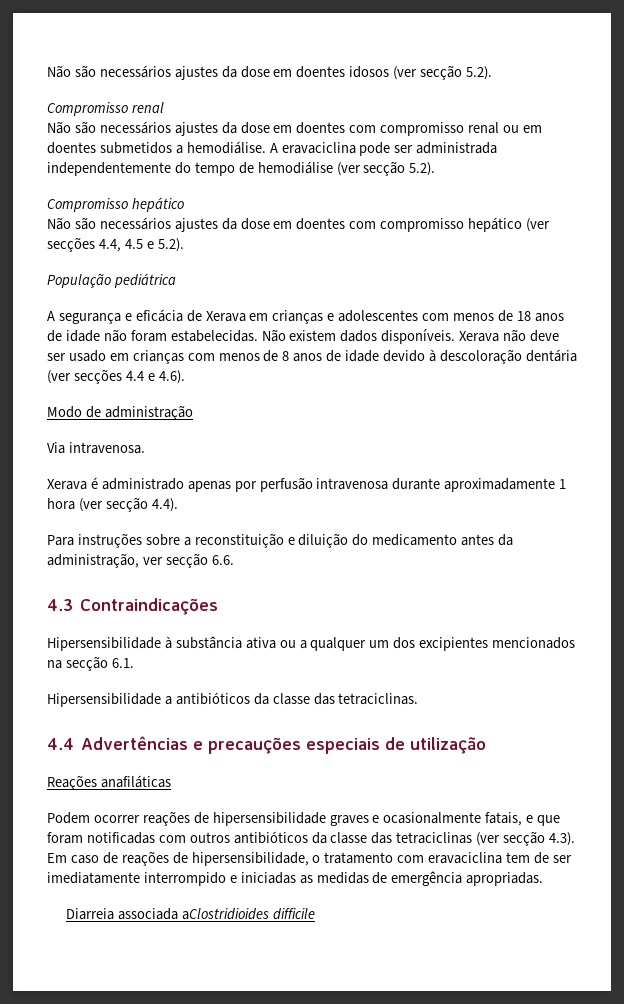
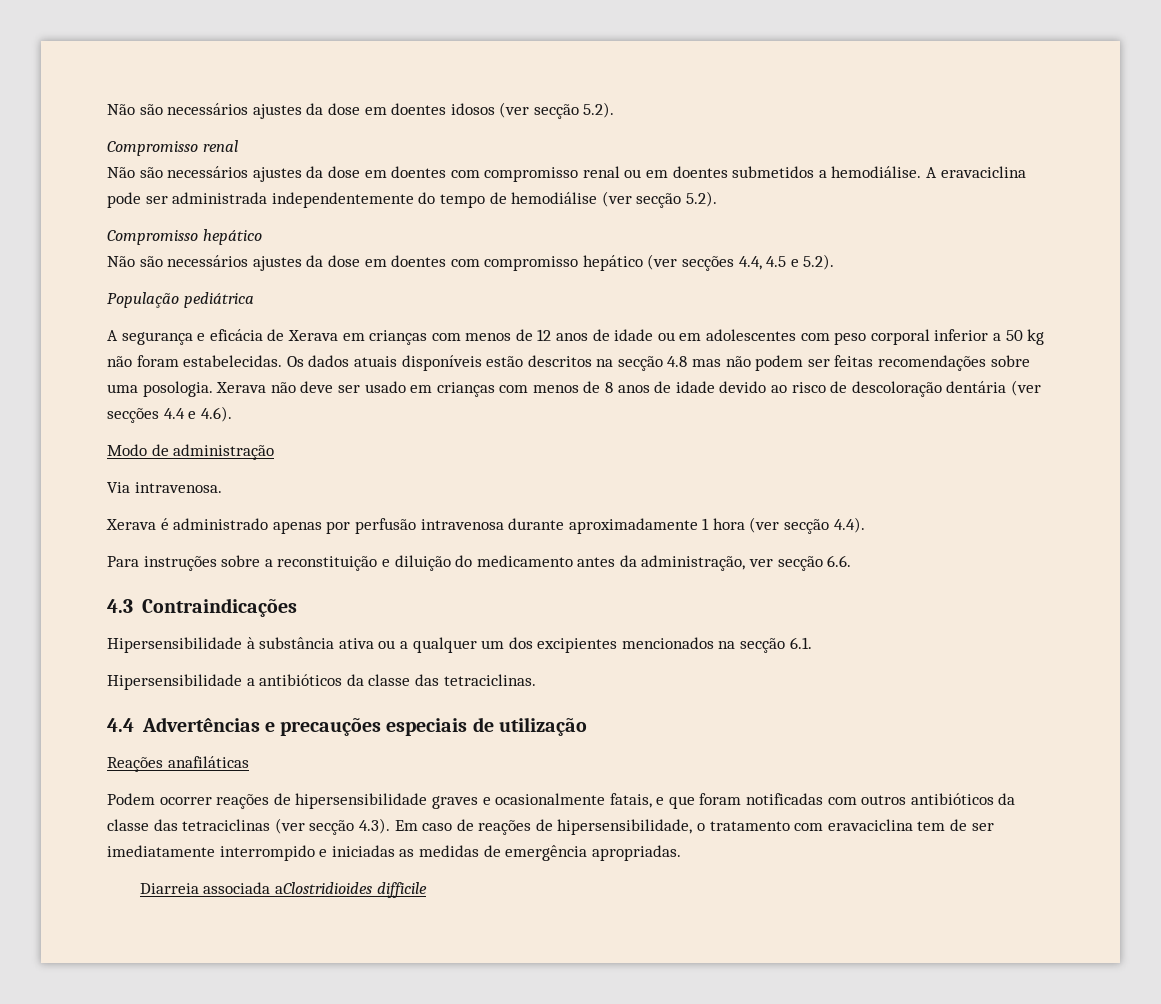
- A segurança e eficácia de Xerava em crianças e adolescentes com menos de 18 anos de idade não foram estabelecidas. Não existem dados disponíveis.
+ A segurança e eficácia de Xerava em crianças com menos de 12 anos de idade ou em adolescentes com peso corporal inferior a 50 kg não foram estabelecidas. Os dados atuais disponíveis estão descritos na secção 4.8 mas não podem ser feitas recomendações sobre uma posologia.
- Xerava não deve ser usado em crianças com menos de 8 anos de idade devido à descoloração dentária (ver secções 4.4 e 4.6).
+ Xerava não deve ser usado em crianças com menos de 8 anos de idade devido ao risco de descoloração dentária (ver secções 4.4 e 4.6).

